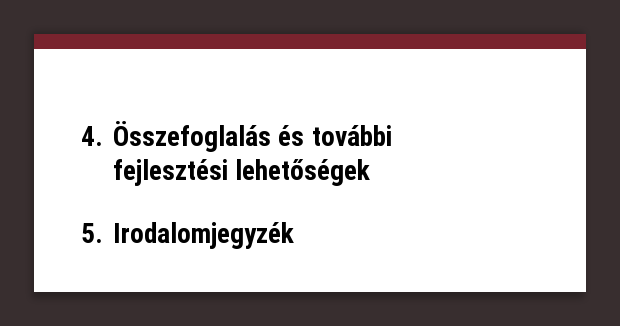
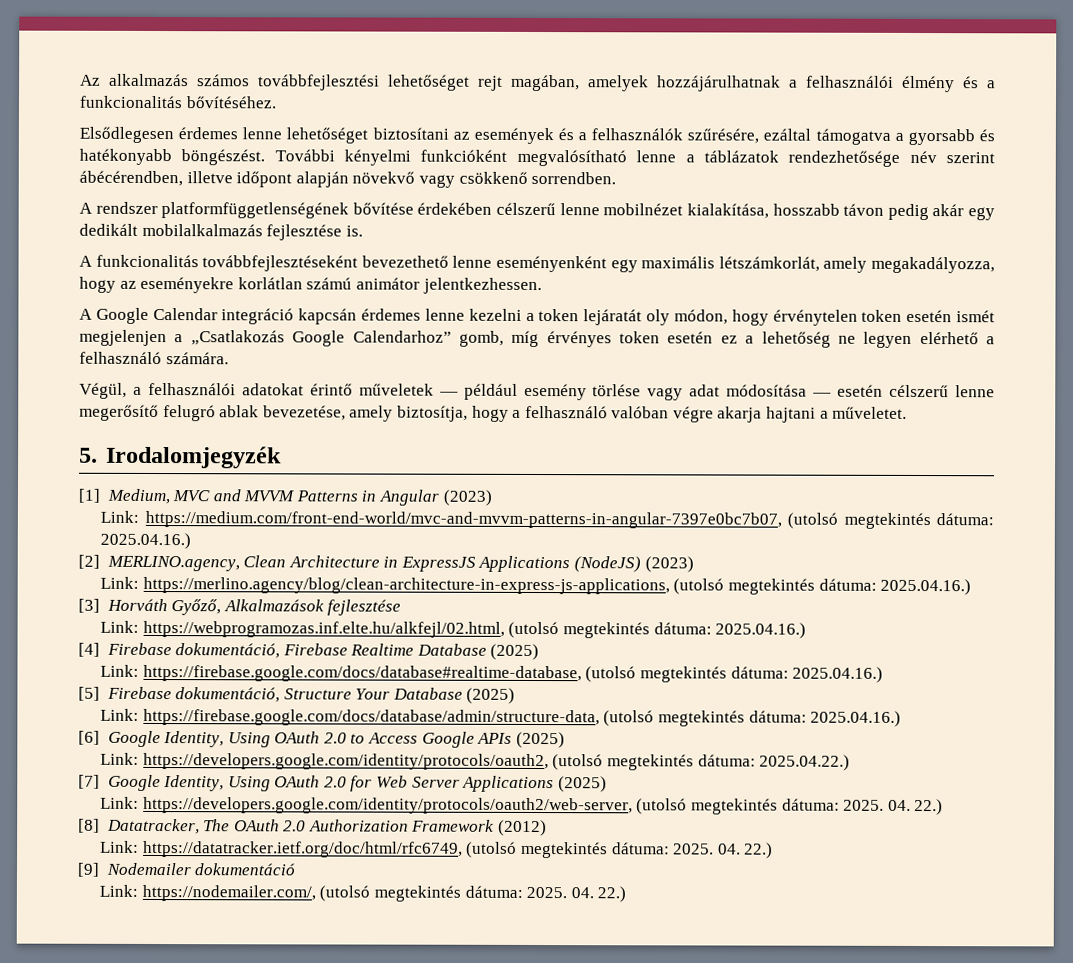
- 4. Összefoglalás és további fejlesztési lehetőségek
+ Az alkalmazás számos továbbfejlesztési lehetőséget rejt magában, amelyek hozzájárulhatnak a felhasználói élmény és a funkcionalitás bővítéséhez.
+ Elsődlegesen érdemes lenne lehetőséget biztosítani az események és a felhasználók szűrésére, ezáltal támogatva a gyorsabb és hatékonyabb böngészést. További kényelmi funkcióként megvalósítható lenne a táblázatok rendezhetősége név szerint ábécérendben, illetve időpont alapján növekvő vagy csökkenő sorrendben.
+ A rendszer platformfüggetlenségének bővítése érdekében célszerű lenne mobilnézet kialakítása, hosszabb távon pedig akár egy dedikált mobilalkalmazás fejlesztése is.
+ A funkcionalitás továbbfejlesztéseként bevezethető lenne eseményenként egy maximális létszámkorlát, amely megakadályozza, hogy az eseményekre korlátlan számú animátor jelentkezhessen.
+ A Google Calendar integráció kapcsán érdemes lenne kezelni a token lejáratát oly módon, hogy érvénytelen token esetén ismét megjelenjen a „Csatlakozás Google Calendarhoz” gomb, míg érvényes token esetén ez a lehetőség ne legyen elérhető a felhasználó számára.
+ Végül, a felhasználói adatokat érintő műveletek — például esemény törlése vagy adat módosítása — esetén célszerű lenne megerősítő felugró ablak bevezetése, amely biztosítja, hogy a felhasználó valóban végre akarja hajtani a műveletet.
  5. Irodalomjegyzék
+ [1] Medium, MVC and MVVM Patterns in Angular (2023)
+ Link: https://medium.com/front-end-world/mvc-and-mvvm-patterns-in-angular-7397e0bc7b07, (utolsó megtekintés dátuma: 2025.04.16.)
+ [2] MERLINO.agency, Clean Architecture in ExpressJS Applications (NodeJS) (2023)
+ Link: https://merlino.agency/blog/clean-architecture-in-express-js-applications, (utolsó megtekintés dátuma: 2025.04.16.)
+ [3] Horváth Győző, Alkalmazások fejlesztése
+ Link: https://webprogramozas.inf.elte.hu/alkfejl/02.html, (utolsó megtekintés dátuma: 2025.04.16.)
+ [4] Firebase dokumentáció, Firebase Realtime Database (2025)
+ Link: https://firebase.google.com/docs/database#realtime-database, (utolsó megtekintés dátuma: 2025.04.16.)
+ [5] Firebase dokumentáció, Structure Your Database (2025)
+ Link: https://firebase.google.com/docs/database/admin/structure-data, (utolsó megtekintés dátuma: 2025.04.16.)
+ [6] Google Identity, Using OAuth 2.0 to Access Google APIs (2025)
+ Link: https://developers.google.com/identity/protocols/oauth2, (utolsó megtekintés dátuma: 2025.04.22.)
+ [7] Google Identity, Using OAuth 2.0 for Web Server Applications (2025)
+ Link: https://developers.google.com/identity/protocols/oauth2/web-server, (utolsó megtekintés dátuma: 2025. 04. 22.)
+ [8] Datatracker, The OAuth 2.0 Authorization Framework (2012)
+ Link: https://datatracker.ietf.org/doc/html/rfc6749, (utolsó megtekintés dátuma: 2025. 04. 22.)
+ [9] Nodemailer dokumentáció
+ Link: https://nodemailer.com/, (utolsó megtekintés dátuma: 2025. 04. 22.)

